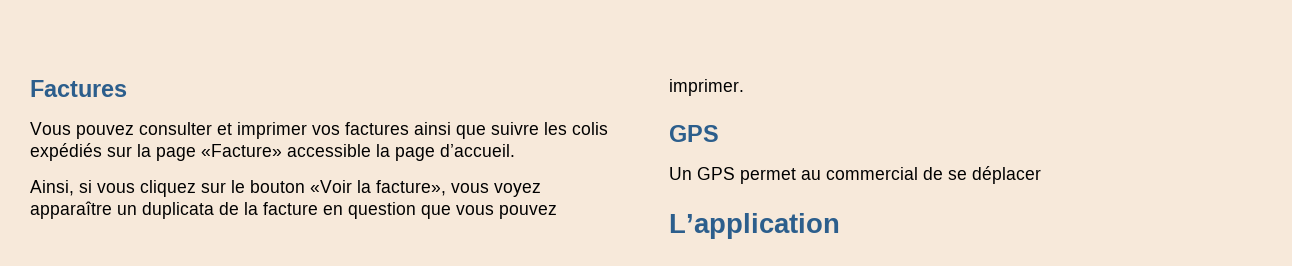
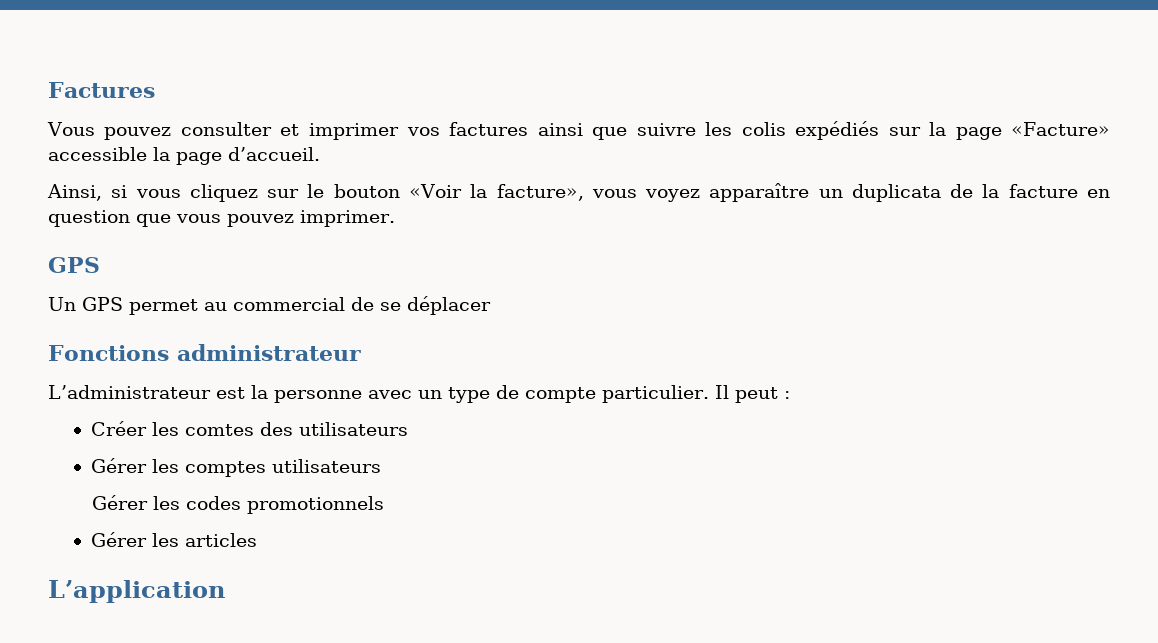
+ Fonctions administrateur
+ L’administrateur est la personne avec un type de compte particulier. Il peut :
+ Créer les comtes des utilisateurs
+ Gérer les comptes utilisateurs
+ Gérer les codes promotionnels
+ Gérer les articles

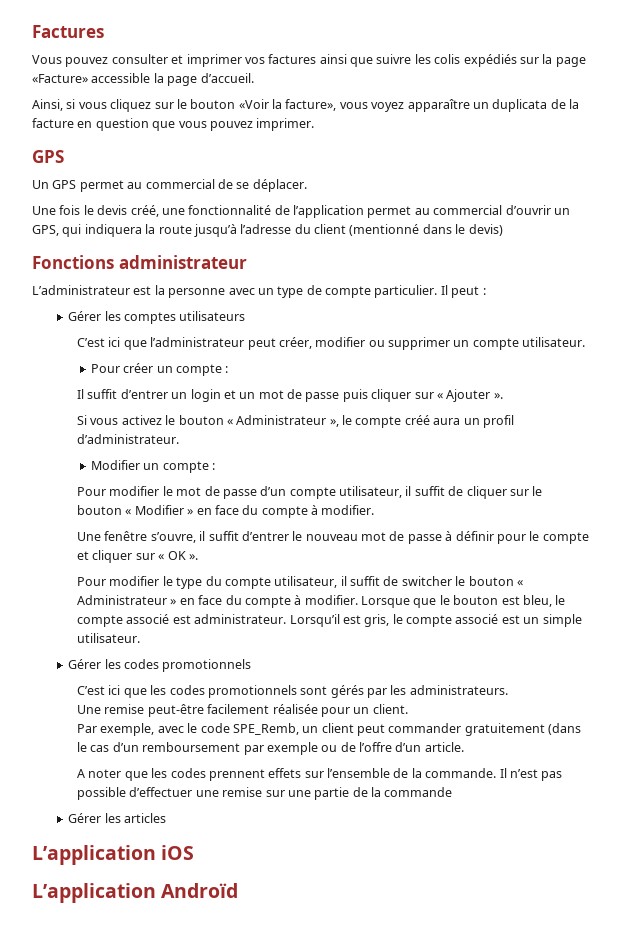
- Un GPS permet au commercial de se déplacer
+ Un GPS permet au commercial de se déplacer.
+ Une fois le devis créé, une fonctionnalité de l’application permet au commercial d’ouvrir un GPS, qui indiquera la route jusqu’à l’adresse du client (mentionné dans le devis)
- Créer les comtes des utilisateurs
+ C’est ici que l’administrateur peut créer, modifier ou supprimer un compte utilisateur.
+ Pour créer un compte :
+ Il suffit d’entrer un login et un mot de passe puis cliquer sur « Ajouter ».
+ Si vous activez le bouton « Administrateur », le compte créé aura un profil d’administrateur.
+ Modifier un compte :
+ Pour modifier le mot de passe d’un compte utilisateur, il suffit de cliquer sur le bouton « Modifier » en face du compte à modifier.
+ Une fenêtre s’ouvre, il suffit d’entrer le nouveau mot de passe à définir pour le compte et cliquer sur « OK ».
+ Pour modifier le type du compte utilisateur, il suffit de switcher le bouton « Administrateur » en face du compte à modifier. Lorsque que le bouton est bleu, le compte associé est administrateur. Lorsqu’il est gris, le compte associé est un simple utilisateur.
  Gérer les codes promotionnels
+ C’est ici que les codes promotionnels sont gérés par les administrateurs.
+ Une remise peut-être facilement réalisée pour un client.
+ Par exemple, avec le code SPE_Remb, un client peut commander gratuitement (dans le cas d’un remboursement par exemple ou de l’offre d’un article.
+ A noter que les codes prennent effets sur l’ensemble de la commande. Il n’est pas possible d’effectuer une remise sur une partie de la commande
- L’application
+ L’application iOS
+ L’application Androïd

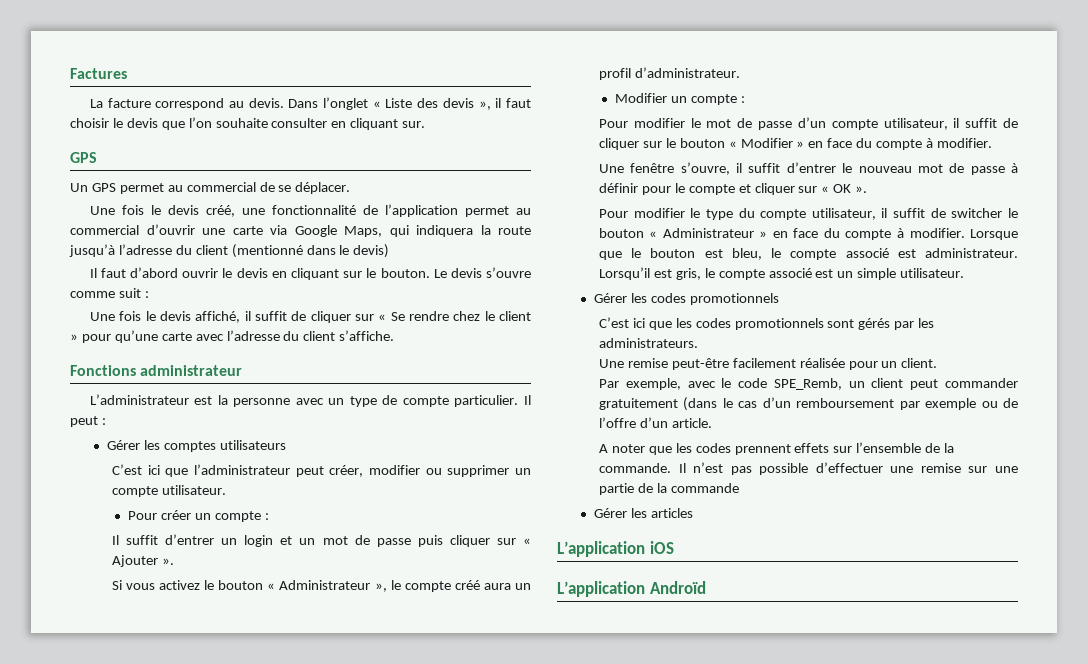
- Vous pouvez consulter et imprimer vos factures ainsi que suivre les colis expédiés sur la page «Facture» accessible la page d’accueil.
- Ainsi, si vous cliquez sur le bouton «Voir la facture», vous voyez apparaître un duplicata de la facture en question que vous pouvez imprimer.
+ La facture correspond au devis. Dans l’onglet « Liste des devis », il faut choisir le devis que l’on souhaite consulter en cliquant sur.
- Une fois le devis créé, une fonctionnalité de l’application permet au commercial d’ouvrir un GPS, qui indiquera la route jusqu’à l’adresse du client (mentionné dans le devis)
+ Une fois le devis créé, une fonctionnalité de l’application permet au commercial d’ouvrir une carte via Google Maps, qui indiquera la route jusqu’à l’adresse du client (mentionné dans le devis)
+ Il faut d’abord ouvrir le devis en cliquant sur le bouton. Le devis s’ouvre comme suit :
+ Une fois le devis affiché, il suffit de cliquer sur « Se rendre chez le client » pour qu’une carte avec l’adresse du client s’affiche.

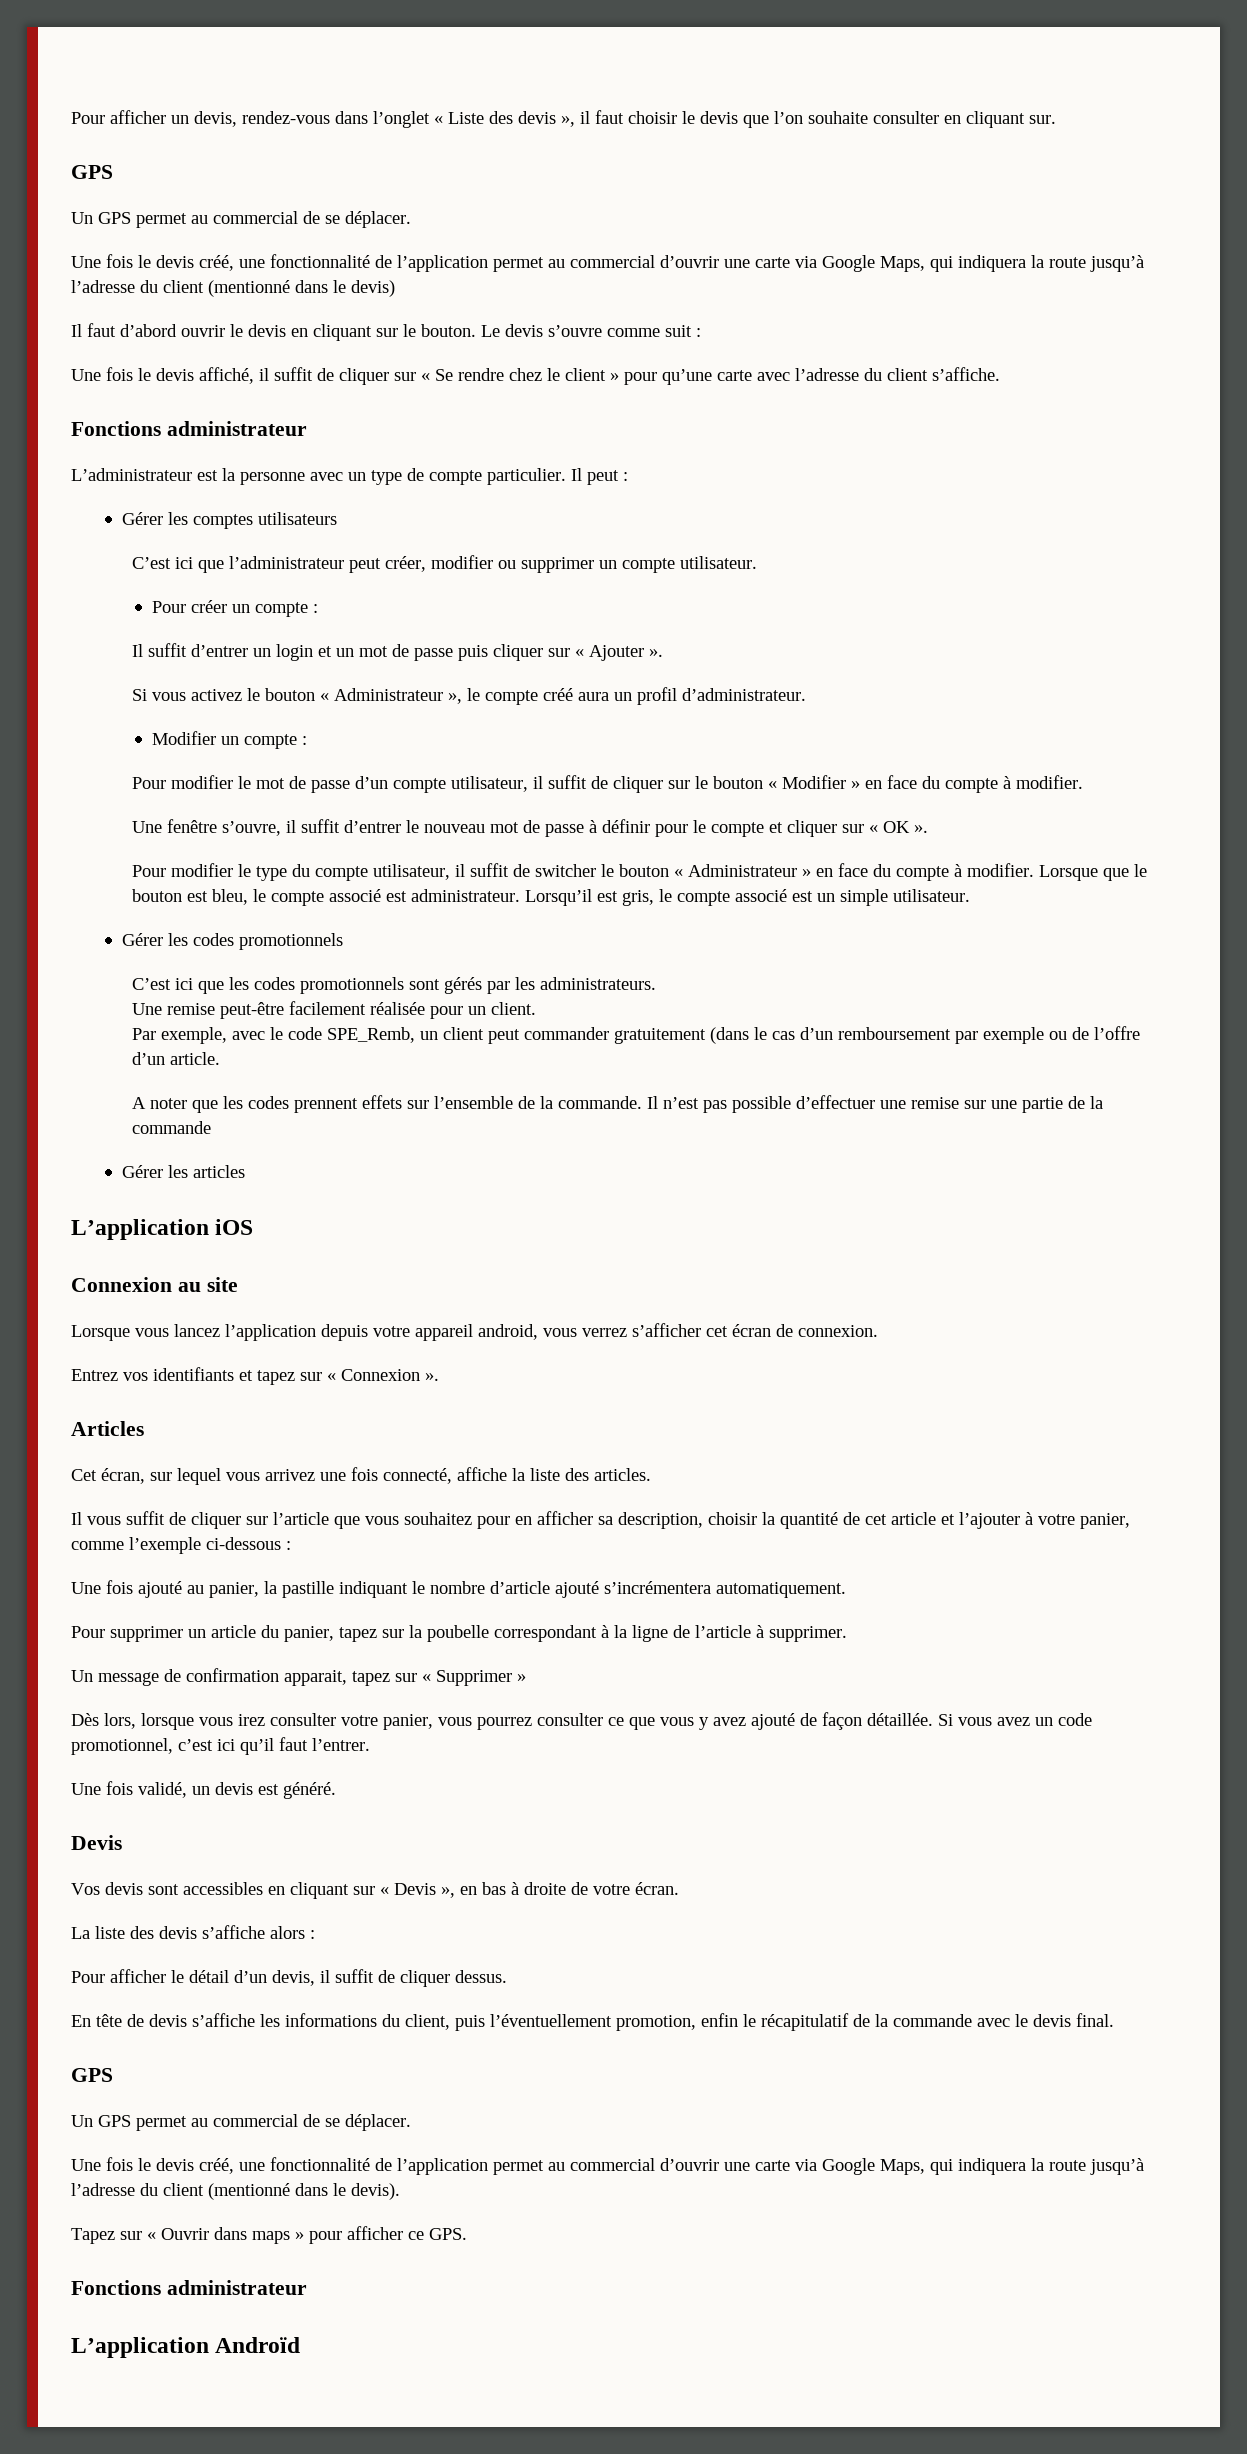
- Factures
- La facture correspond au devis. Dans l’onglet « Liste des devis », il faut choisir le devis que l’on souhaite consulter en cliquant sur.
+ Pour afficher un devis, rendez-vous dans l’onglet « Liste des devis », il faut choisir le devis que l’on souhaite consulter en cliquant sur.
+ Connexion au site
+ Lorsque vous lancez l’application depuis votre appareil android, vous verrez s’afficher cet écran de connexion.
+ Entrez vos identifiants et tapez sur « Connexion ».
+ Articles
+ Cet écran, sur lequel vous arrivez une fois connecté, affiche la liste des articles.
+ Il vous suffit de cliquer sur l’article que vous souhaitez pour en afficher sa description, choisir la quantité de cet article et l’ajouter à votre panier, comme l’exemple ci-dessous :
+ Une fois ajouté au panier, la pastille indiquant le nombre d’article ajouté s’incrémentera automatiquement.
+ Pour supprimer un article du panier, tapez sur la poubelle correspondant à la ligne de l’article à supprimer.
+ Un message de confirmation apparait, tapez sur « Supprimer »
+ Dès lors, lorsque vous irez consulter votre panier, vous pourrez consulter ce que vous y avez ajouté de façon détaillée. Si vous avez un code promotionnel, c’est ici qu’il faut l’entrer.
+ Une fois validé, un devis est généré.
+ Devis
+ Vos devis sont accessibles en cliquant sur « Devis », en bas à droite de votre écran.
+ La liste des devis s’affiche alors :
+ Pour afficher le détail d’un devis, il suffit de cliquer dessus.
+ En tête de devis s’affiche les informations du client, puis l’éventuellement promotion, enfin le récapitulatif de la commande avec le devis final.
+ GPS
+ Un GPS permet au commercial de se déplacer.
+ Une fois le devis créé, une fonctionnalité de l’application permet au commercial d’ouvrir une carte via Google Maps, qui indiquera la route jusqu’à l’adresse du client (mentionné dans le devis).
+ Tapez sur « Ouvrir dans maps » pour afficher ce GPS.
+ Fonctions administrateur

